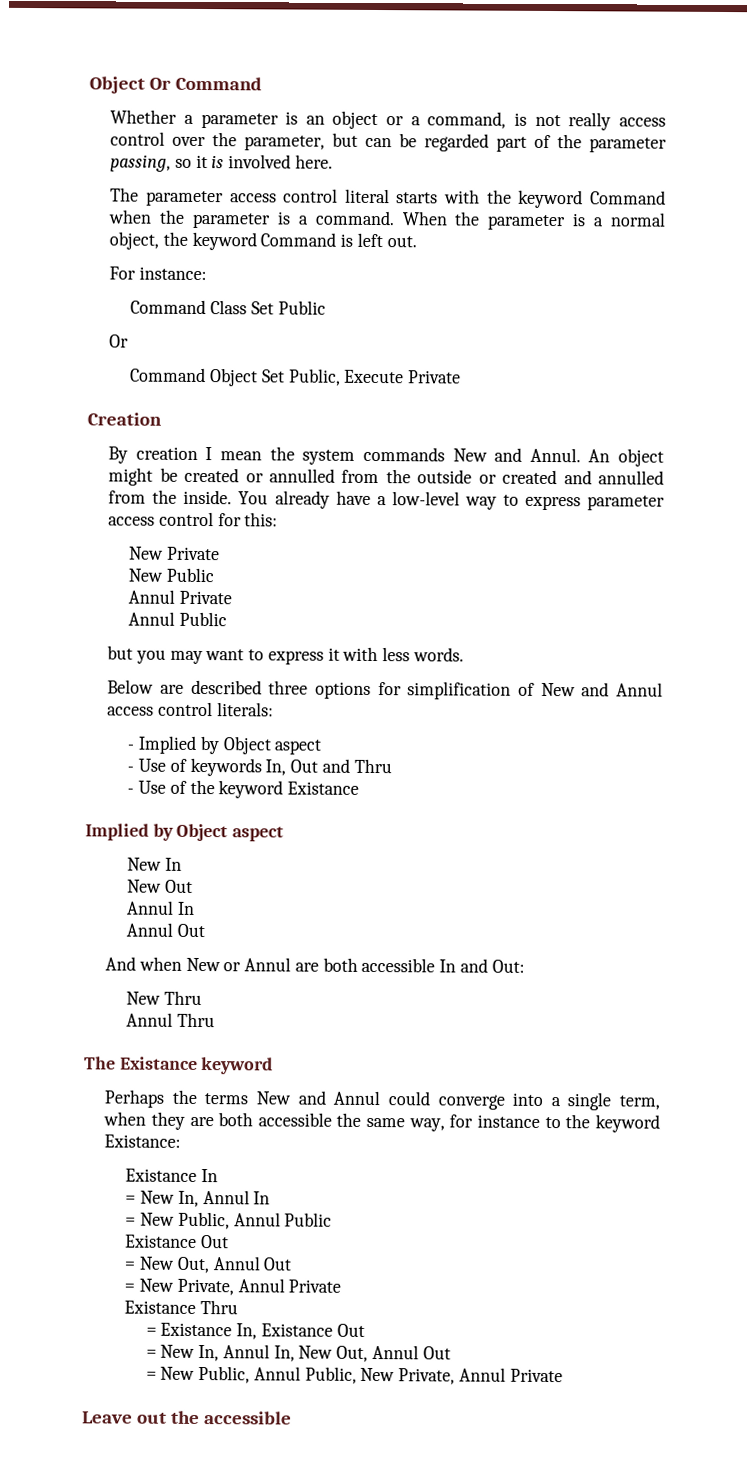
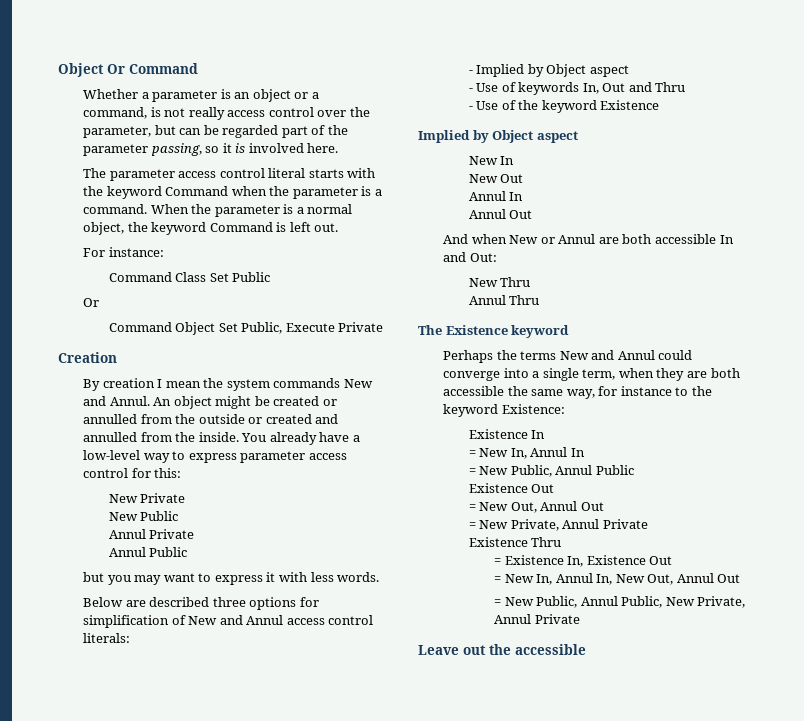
- - Use of the keyword Existance
+ - Use of the keyword Existence
- The Existance keyword
+ The Existence keyword
- Perhaps the terms New and Annul could converge into a single term, when they are both accessible the same way, for instance to the keyword Existance:
- Existance In
+ Perhaps the terms New and Annul could converge into a single term, when they are both accessible the same way, for instance to the keyword Existence:
+ Existence In
  = New Public, Annul Public
- Existance Out
+ Existence Out
- Existance Thru
+ Existence Thru
- = Existance In, Existance Out
+ = Existence In, Existence Out

